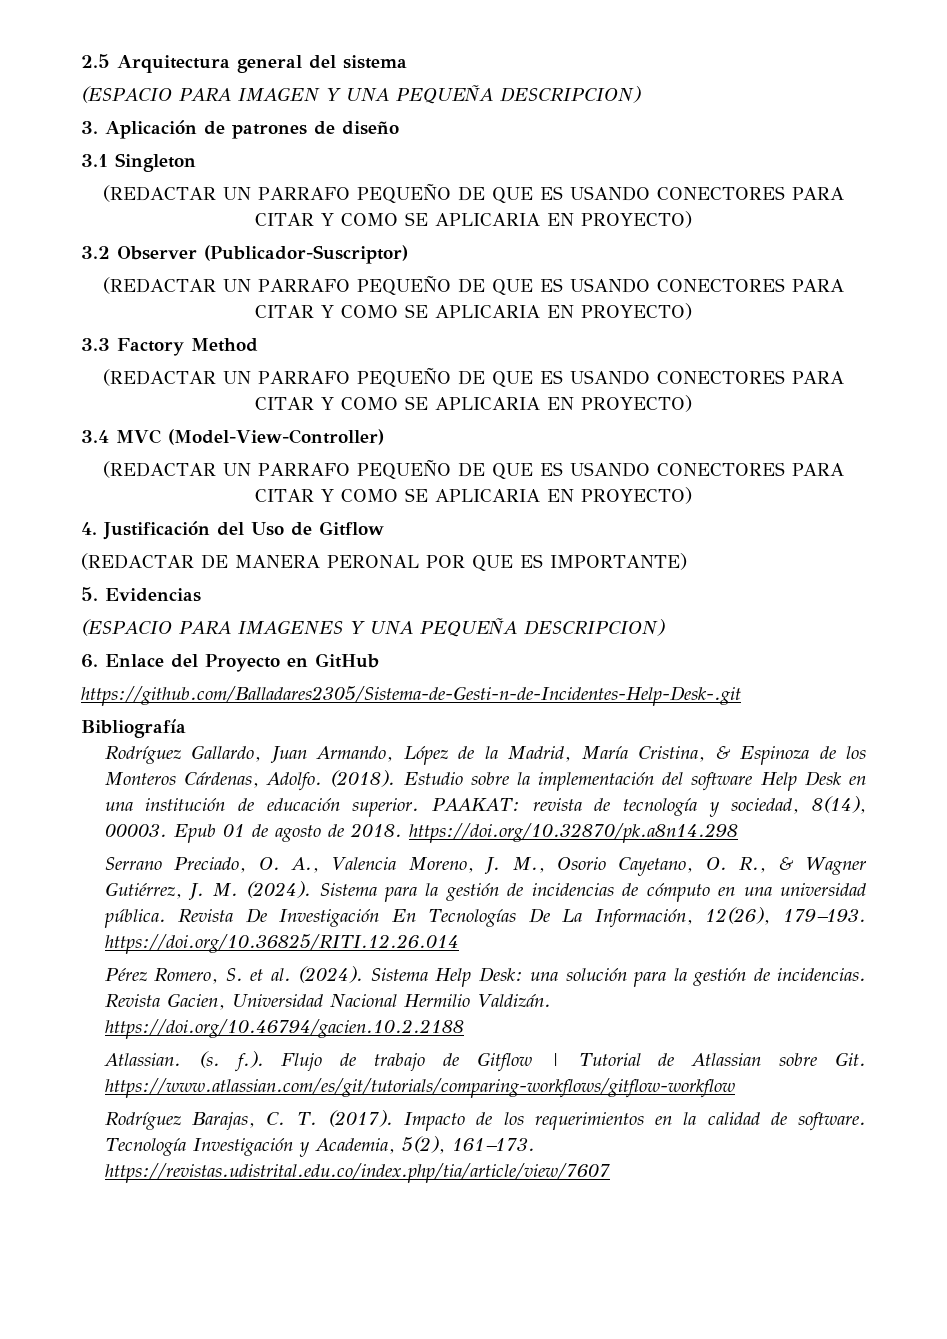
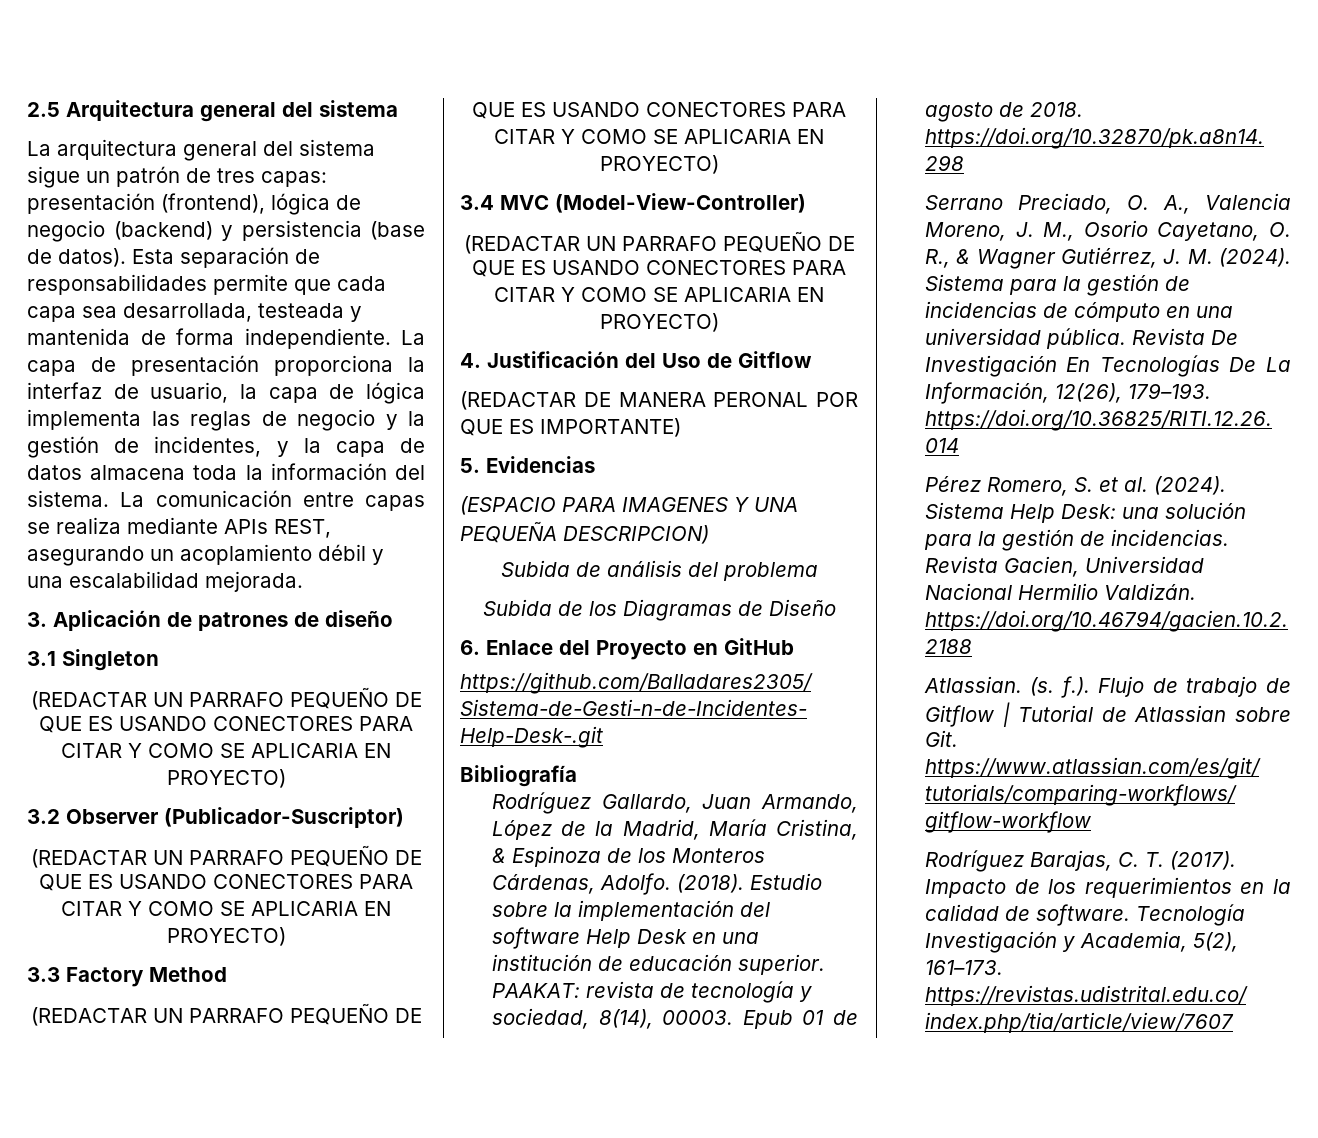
- (ESPACIO PARA IMAGEN Y UNA PEQUEÑA DESCRIPCION)
+ La arquitectura general del sistema sigue un patrón de tres capas: presentación (frontend), lógica de negocio (backend) y persistencia (base de datos). Esta separación de responsabilidades permite que cada capa sea desarrollada, testeada y mantenida de forma independiente. La capa de presentación proporciona la interfaz de usuario, la capa de lógica implementa las reglas de negocio y la gestión de incidentes, y la capa de datos almacena toda la información del sistema. La comunicación entre capas se realiza mediante APIs REST, asegurando un acoplamiento débil y una escalabilidad mejorada.
+ Subida de análisis del problema
+ Subida de los Diagramas de Diseño

